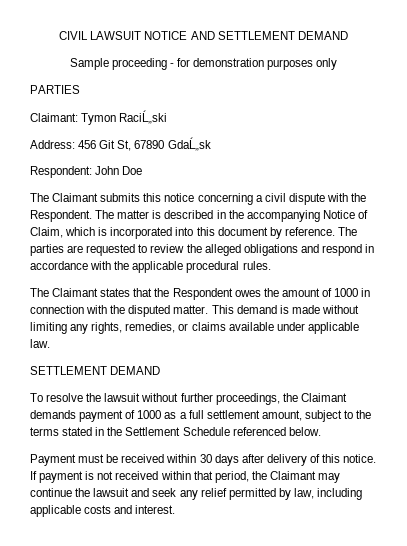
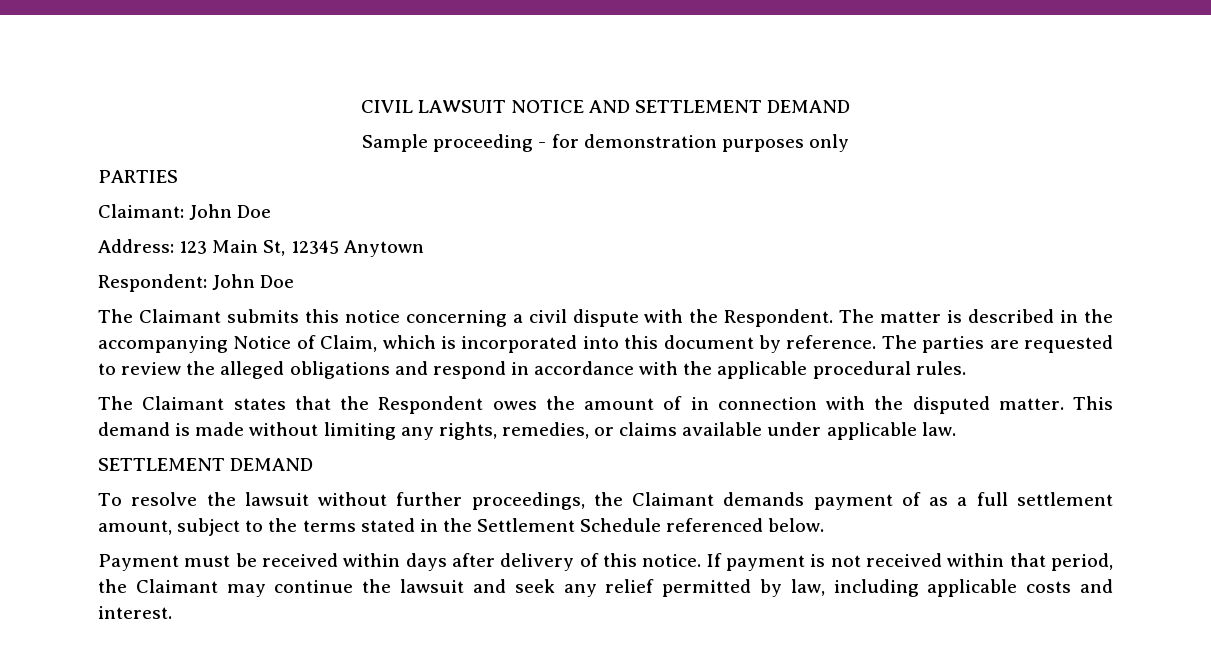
- Claimant: Tymon RaciĹ„ski
+ Claimant: John Doe
- Address: 456 Git St, 67890 GdaĹ„sk
+ Address: 123 Main St, 12345 Anytown
- The Claimant states that the Respondent owes the amount of 1000 in connection with the disputed matter.
+ The Claimant states that the Respondent owes the amount of in connection with the disputed matter.
- To resolve the lawsuit without further proceedings, the Claimant demands payment of 1000 as a full settlement amount, subject to the terms stated in the Settlement Schedule referenced below.
+ To resolve the lawsuit without further proceedings, the Claimant demands payment of as a full settlement amount, subject to the terms stated in the Settlement Schedule referenced below.
- Payment must be received within 30 days after delivery of this notice.
+ Payment must be received within days after delivery of this notice.

